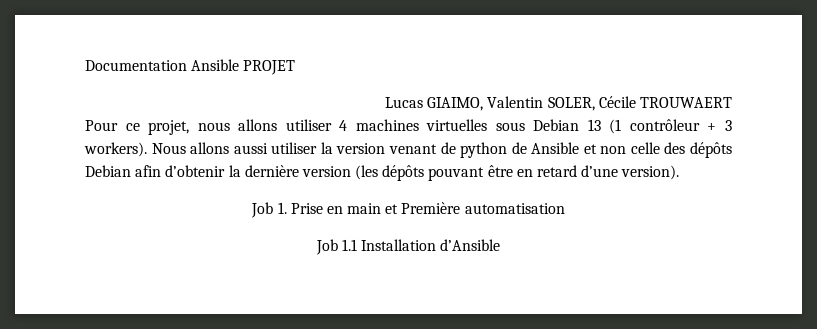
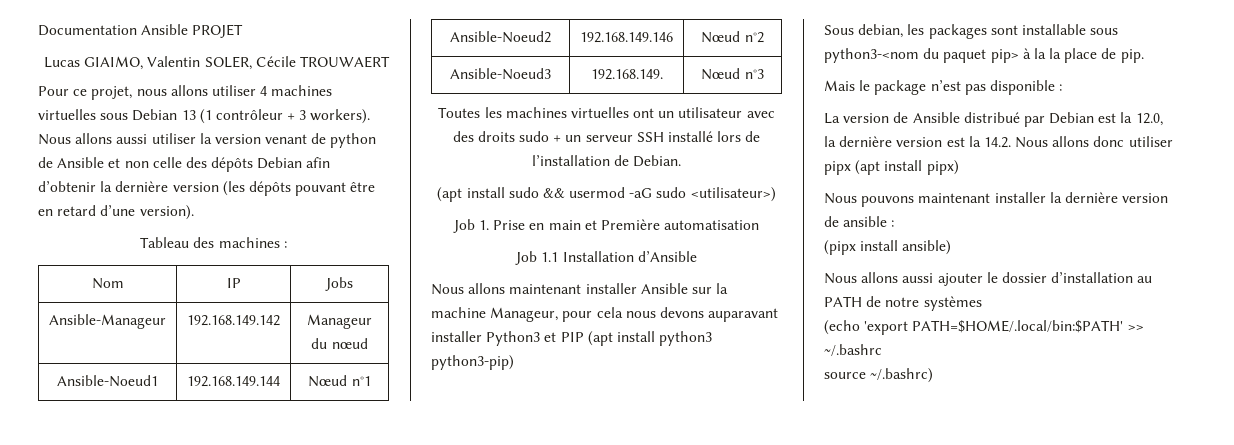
+ Tableau des machines :
+ Nom | IP | Jobs
+ Ansible-Manageur | 192.168.149.142 | Manageur du nœud
+ Ansible-Noeud1 | 192.168.149.144 | Nœud n°1
+ Ansible-Noeud2 | 192.168.149.146 | Nœud n°2
+ Ansible-Noeud3 | 192.168.149. | Nœud n°3
+ Toutes les machines virtuelles ont un utilisateur avec des droits sudo + un serveur SSH installé lors de l’installation de Debian.
+ (apt install sudo && usermod -aG sudo <utilisateur>)
+ Nous allons maintenant installer Ansible sur la machine Manageur, pour cela nous devons auparavant installer Python3 et PIP (apt install python3 python3-pip)
+ Sous debian, les packages sont installable sous python3-<nom du paquet pip> à la la place de pip.
+ Mais le package n’est pas disponible :
+ La version de Ansible distribué par Debian est la 12.0, la dernière version est la 14.2. Nous allons donc utiliser pipx (apt install pipx)
+ Nous pouvons maintenant installer la dernière version de ansible :
+ (pipx install ansible)
+ Nous allons aussi ajouter le dossier d’installation au PATH de notre systèmes
+ (echo 'export PATH=$HOME/.local/bin:$PATH' >> ~/.bashrc
+ source ~/.bashrc)

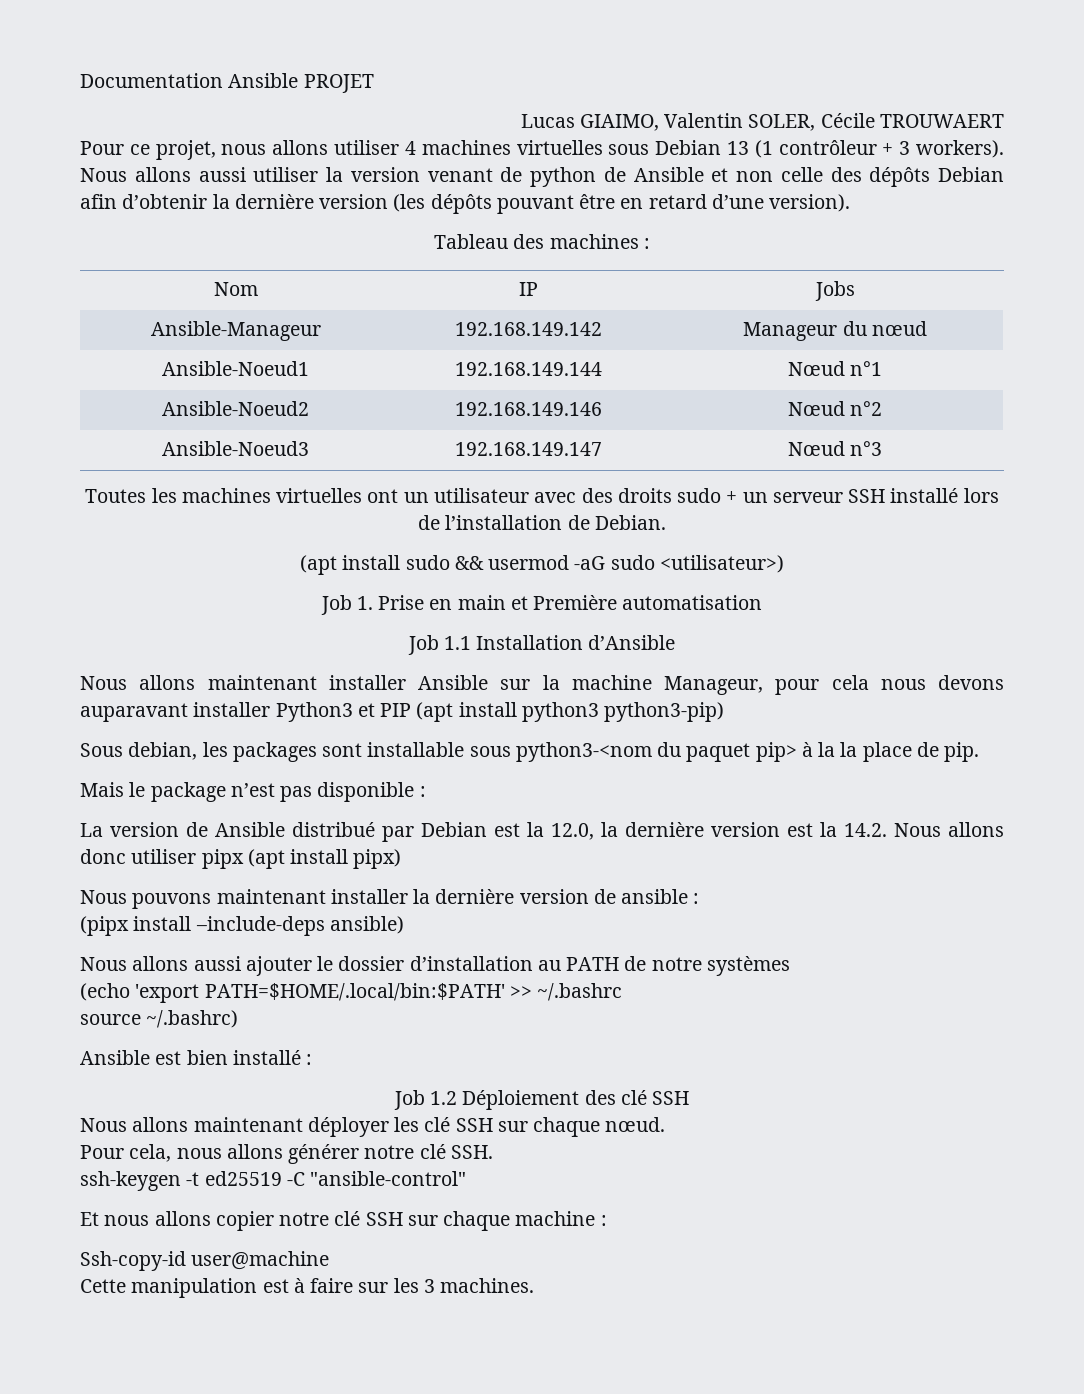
- Ansible-Noeud3 | 192.168.149. | Nœud n°3
+ Ansible-Noeud3 | 192.168.149.147 | Nœud n°3
- (pipx install ansible)
+ (pipx install –include-deps ansible)
+ Ansible est bien installé :
+ Job 1.2 Déploiement des clé SSH
+ Nous allons maintenant déployer les clé SSH sur chaque nœud.
+ Pour cela, nous allons générer notre clé SSH.
+ ssh-keygen -t ed25519 -C "ansible-control"
+ Et nous allons copier notre clé SSH sur chaque machine :
+ Ssh-copy-id user@machine
+ Cette manipulation est à faire sur les 3 machines.

